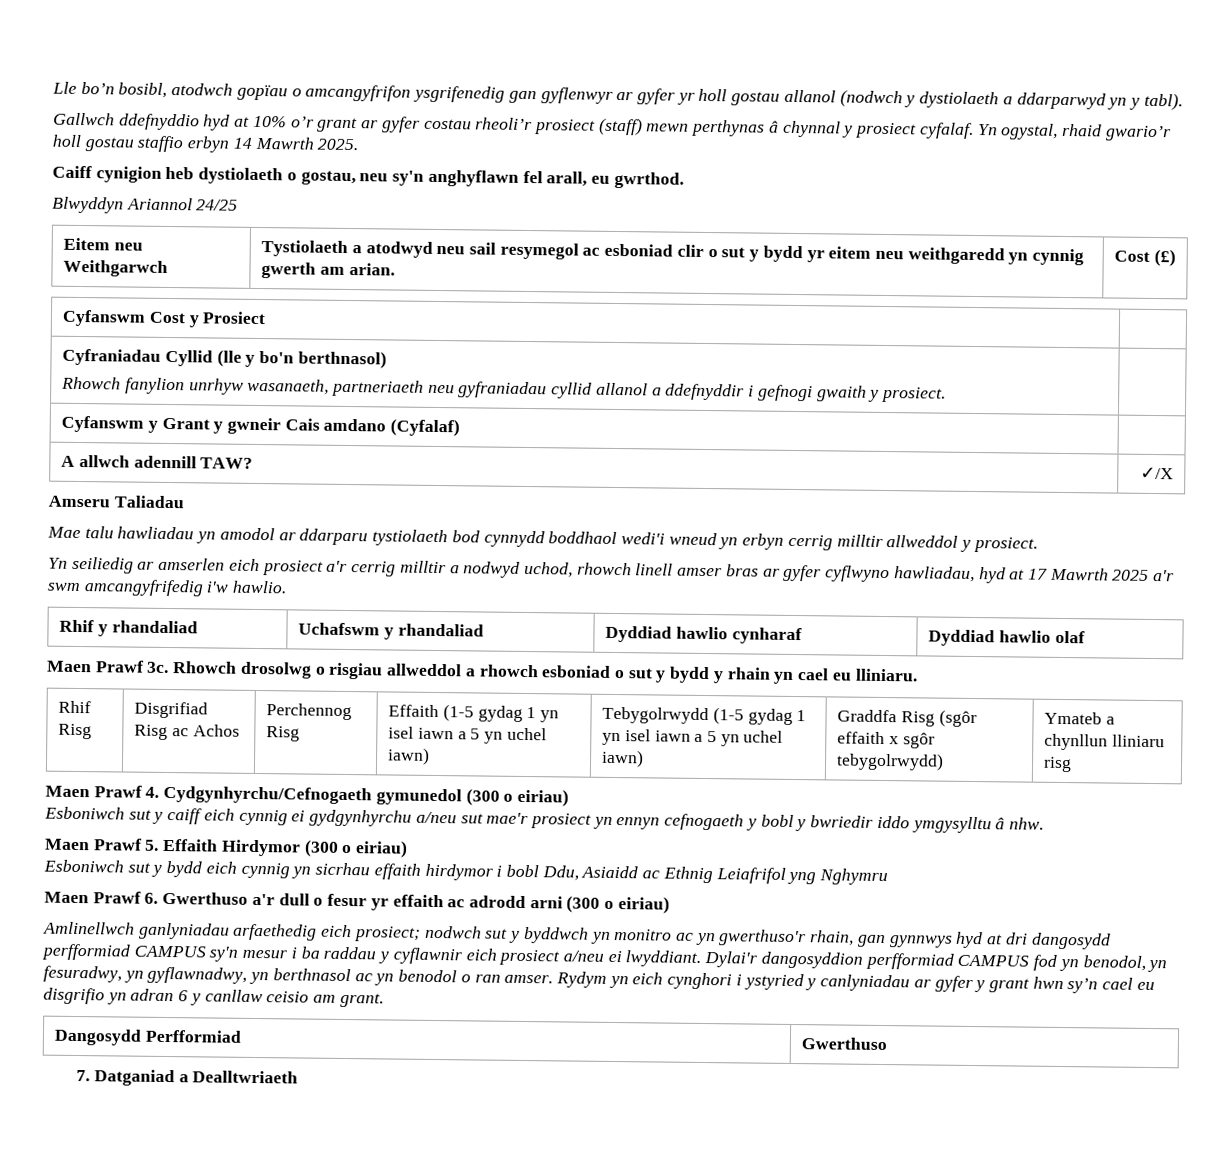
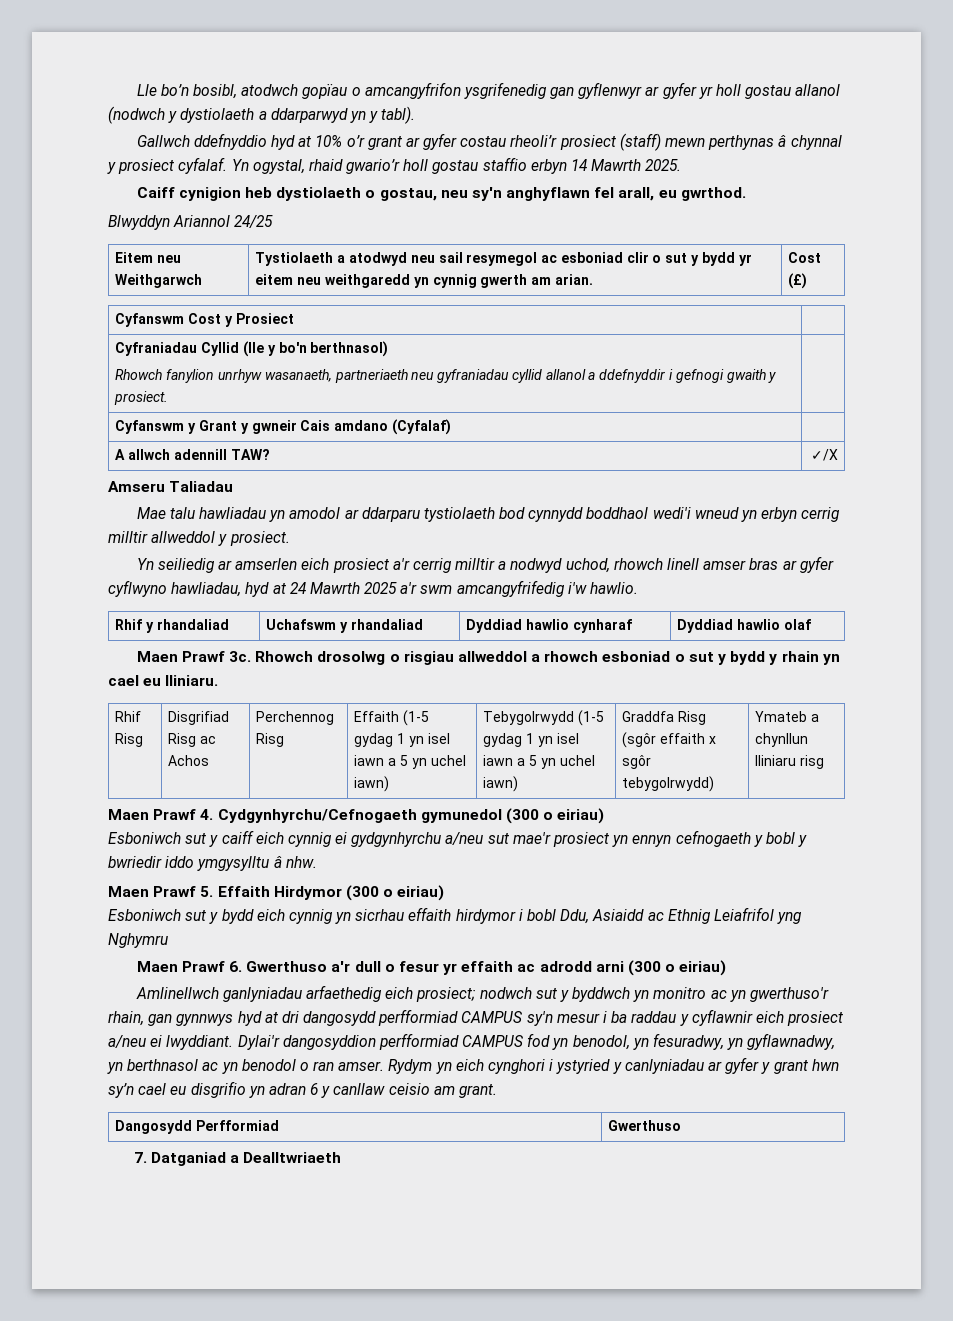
- Yn seiliedig ar amserlen eich prosiect a'r cerrig milltir a nodwyd uchod, rhowch linell amser bras ar gyfer cyflwyno hawliadau, hyd at 17 Mawrth 2025 a'r swm amcangyfrifedig i'w hawlio.
+ Yn seiliedig ar amserlen eich prosiect a'r cerrig milltir a nodwyd uchod, rhowch linell amser bras ar gyfer cyflwyno hawliadau, hyd at 24 Mawrth 2025 a'r swm amcangyfrifedig i'w hawlio.

